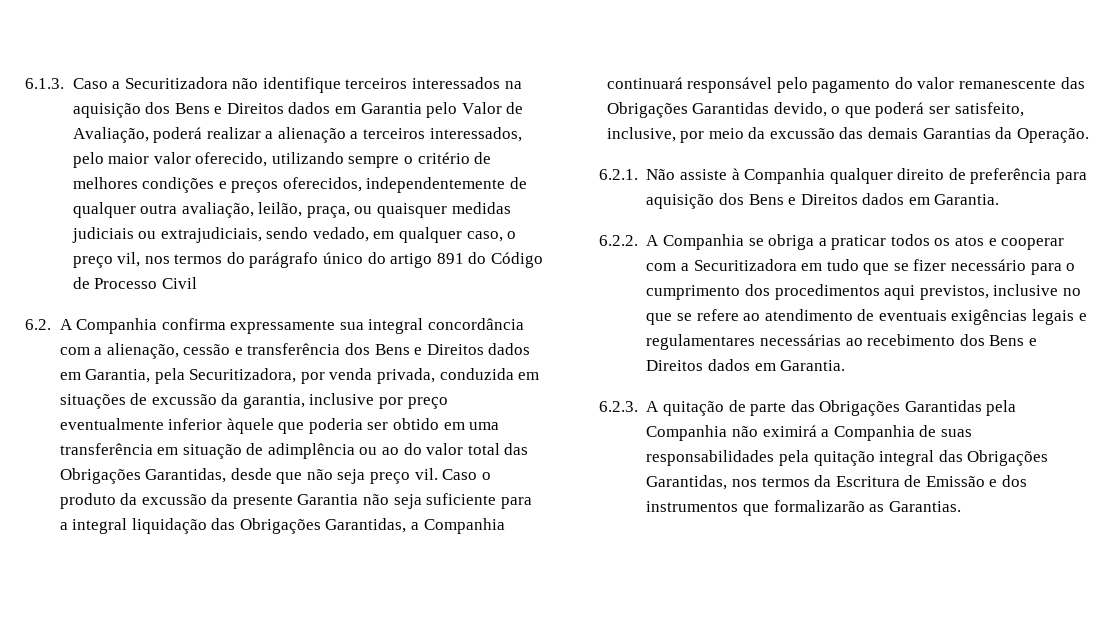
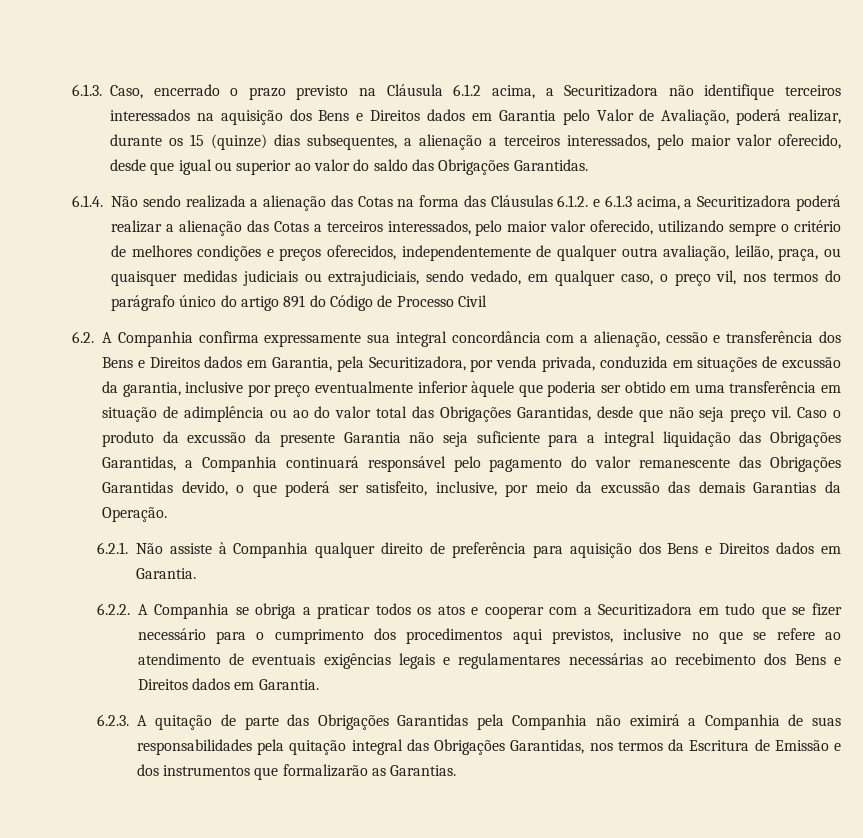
- 6.1.3. Caso a Securitizadora não identifique terceiros interessados na aquisição dos Bens e Direitos dados em Garantia pelo Valor de Avaliação, poderá realizar a alienação a terceiros interessados, pelo maior valor oferecido, utilizando sempre o critério de melhores condições e preços oferecidos, independentemente de qualquer outra avaliação, leilão, praça, ou quaisquer medidas judiciais ou extrajudiciais, sendo vedado, em qualquer caso, o preço vil, nos termos do parágrafo único do artigo 891 do Código de Processo Civil
+ 6.1.3. Caso, encerrado o prazo previsto na Cláusula 6.1.2 acima, a Securitizadora não identifique terceiros interessados na aquisição dos Bens e Direitos dados em Garantia pelo Valor de Avaliação, poderá realizar, durante os 15 (quinze) dias subsequentes, a alienação a terceiros interessados, pelo maior valor oferecido, desde que igual ou superior ao valor do saldo das Obrigações Garantidas.
+ 6.1.4. Não sendo realizada a alienação das Cotas na forma das Cláusulas 6.1.2. e 6.1.3 acima, a Securitizadora poderá realizar a alienação das Cotas a terceiros interessados, pelo maior valor oferecido, utilizando sempre o critério de melhores condições e preços oferecidos, independentemente de qualquer outra avaliação, leilão, praça, ou quaisquer medidas judiciais ou extrajudiciais, sendo vedado, em qualquer caso, o preço vil, nos termos do parágrafo único do artigo 891 do Código de Processo Civil

